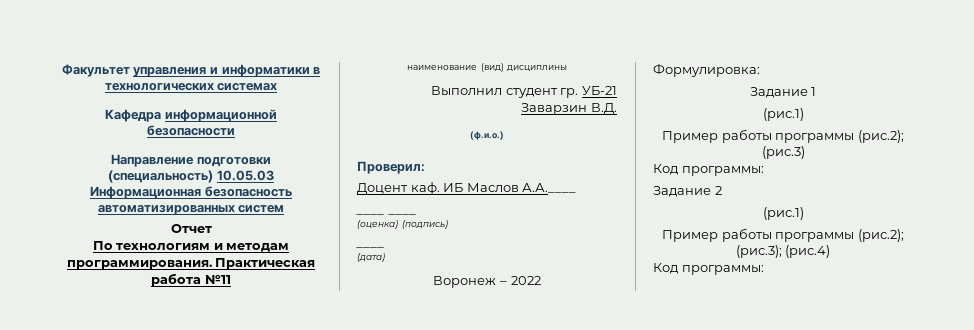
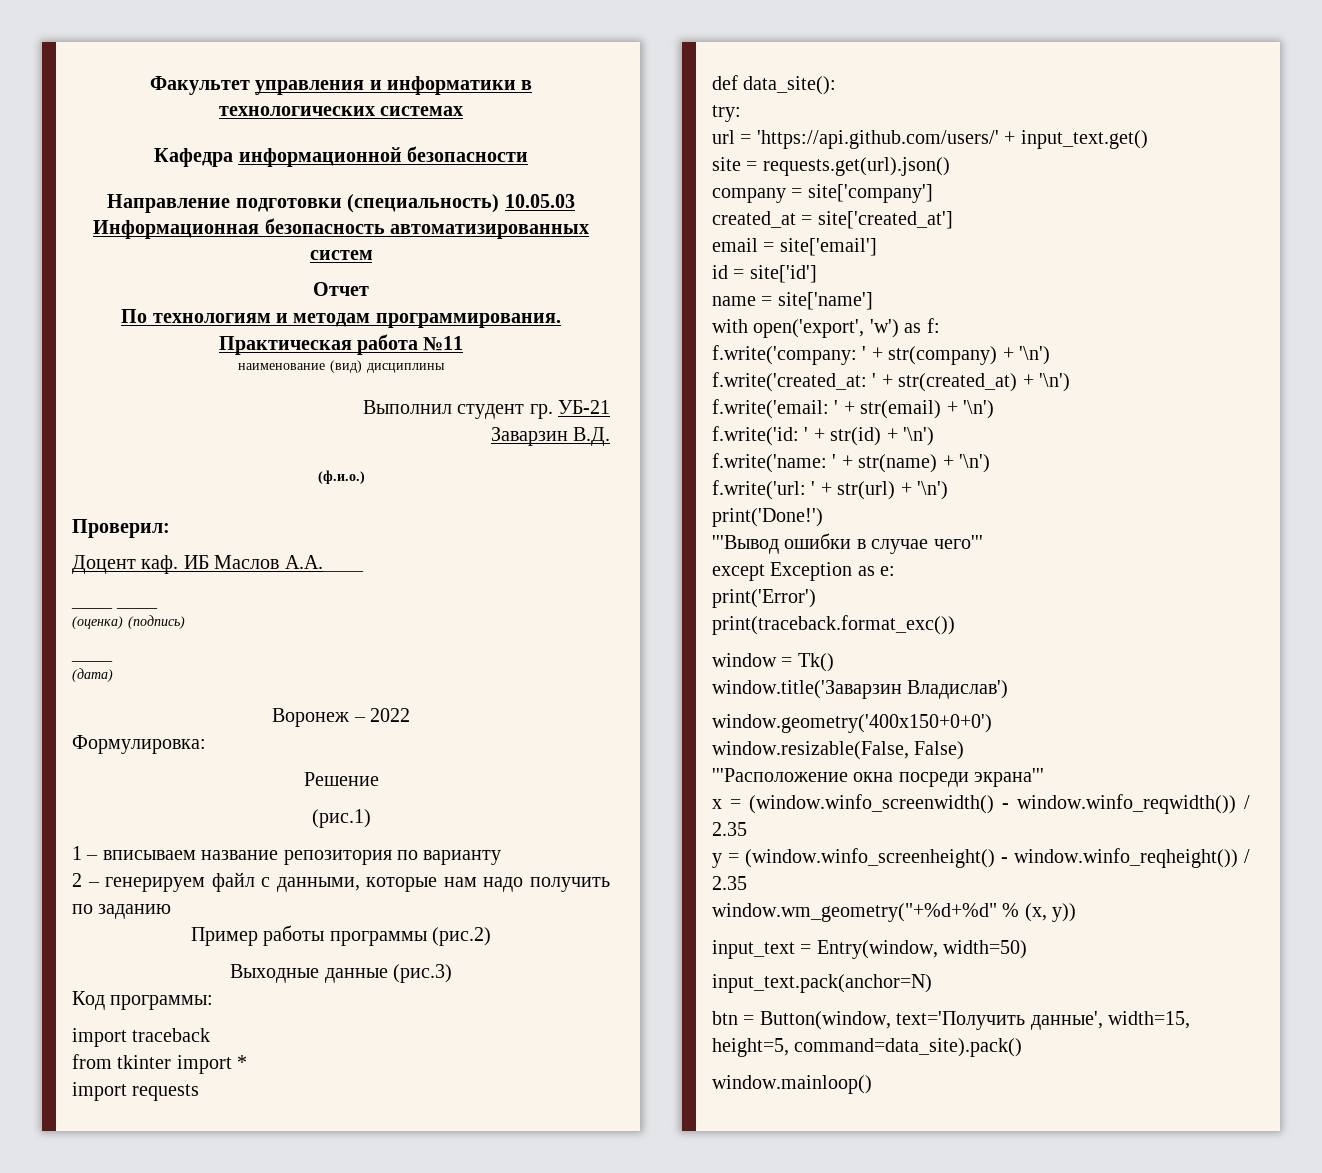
- Задание 1
+ Решение
  (рис.1)
- Пример работы программы (рис.2); (рис.3)
+ 1 – вписываем название репозитория по варианту
+ 2 – генерируем файл с данными, которые нам надо получить по заданию
+ Пример работы программы (рис.2)
+ Выходные данные (рис.3)
- Задание 2
- (рис.1)
- Пример работы программы (рис.2); (рис.3); (рис.4)
- Код программы:
+ import traceback
+ from tkinter import *
+ import requests
+ def data_site():
+ try:
+ url = 'https://api.github.com/users/' + input_text.get()
+ site = requests.get(url).json()
+ company = site['company']
+ created_at = site['created_at']
+ email = site['email']
+ id = site['id']
+ name = site['name']
+ with open('export', 'w') as f:
+ f.write('company: ' + str(company) + '\n')
+ f.write('created_at: ' + str(created_at) + '\n')
+ f.write('email: ' + str(email) + '\n')
+ f.write('id: ' + str(id) + '\n')
+ f.write('name: ' + str(name) + '\n')
+ f.write('url: ' + str(url) + '\n')
+ print('Done!')
+ '''Вывод ошибки в случае чего'''
+ except Exception as e:
+ print('Error')
+ print(traceback.format_exc())
+ window = Tk()
+ window.title('Заварзин Владислав')
+ window.geometry('400x150+0+0')
+ window.resizable(False, False)
+ '''Расположение окна посреди экрана'''
+ x = (window.winfo_screenwidth() - window.winfo_reqwidth()) / 2.35
+ y = (window.winfo_screenheight() - window.winfo_reqheight()) / 2.35
+ window.wm_geometry("+%d+%d" % (x, y))
+ input_text = Entry(window, width=50)
+ input_text.pack(anchor=N)
+ btn = Button(window, text='Получить данные', width=15, height=5, command=data_site).pack()
+ window.mainloop()

